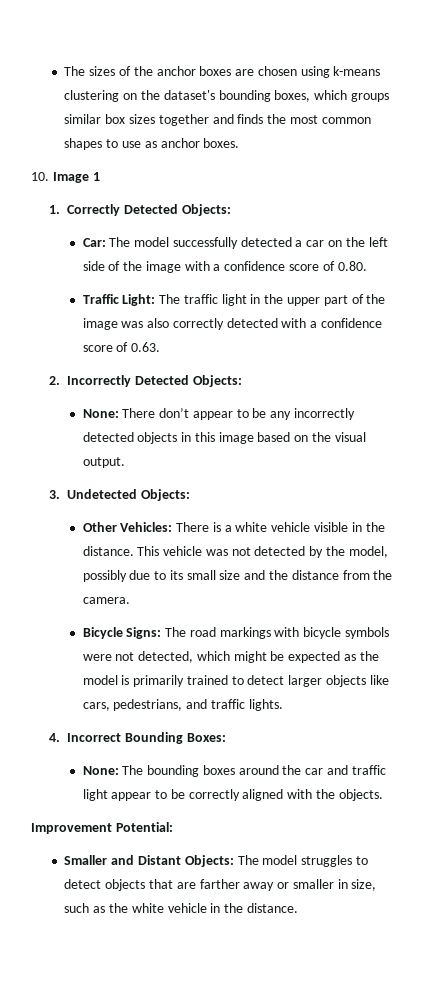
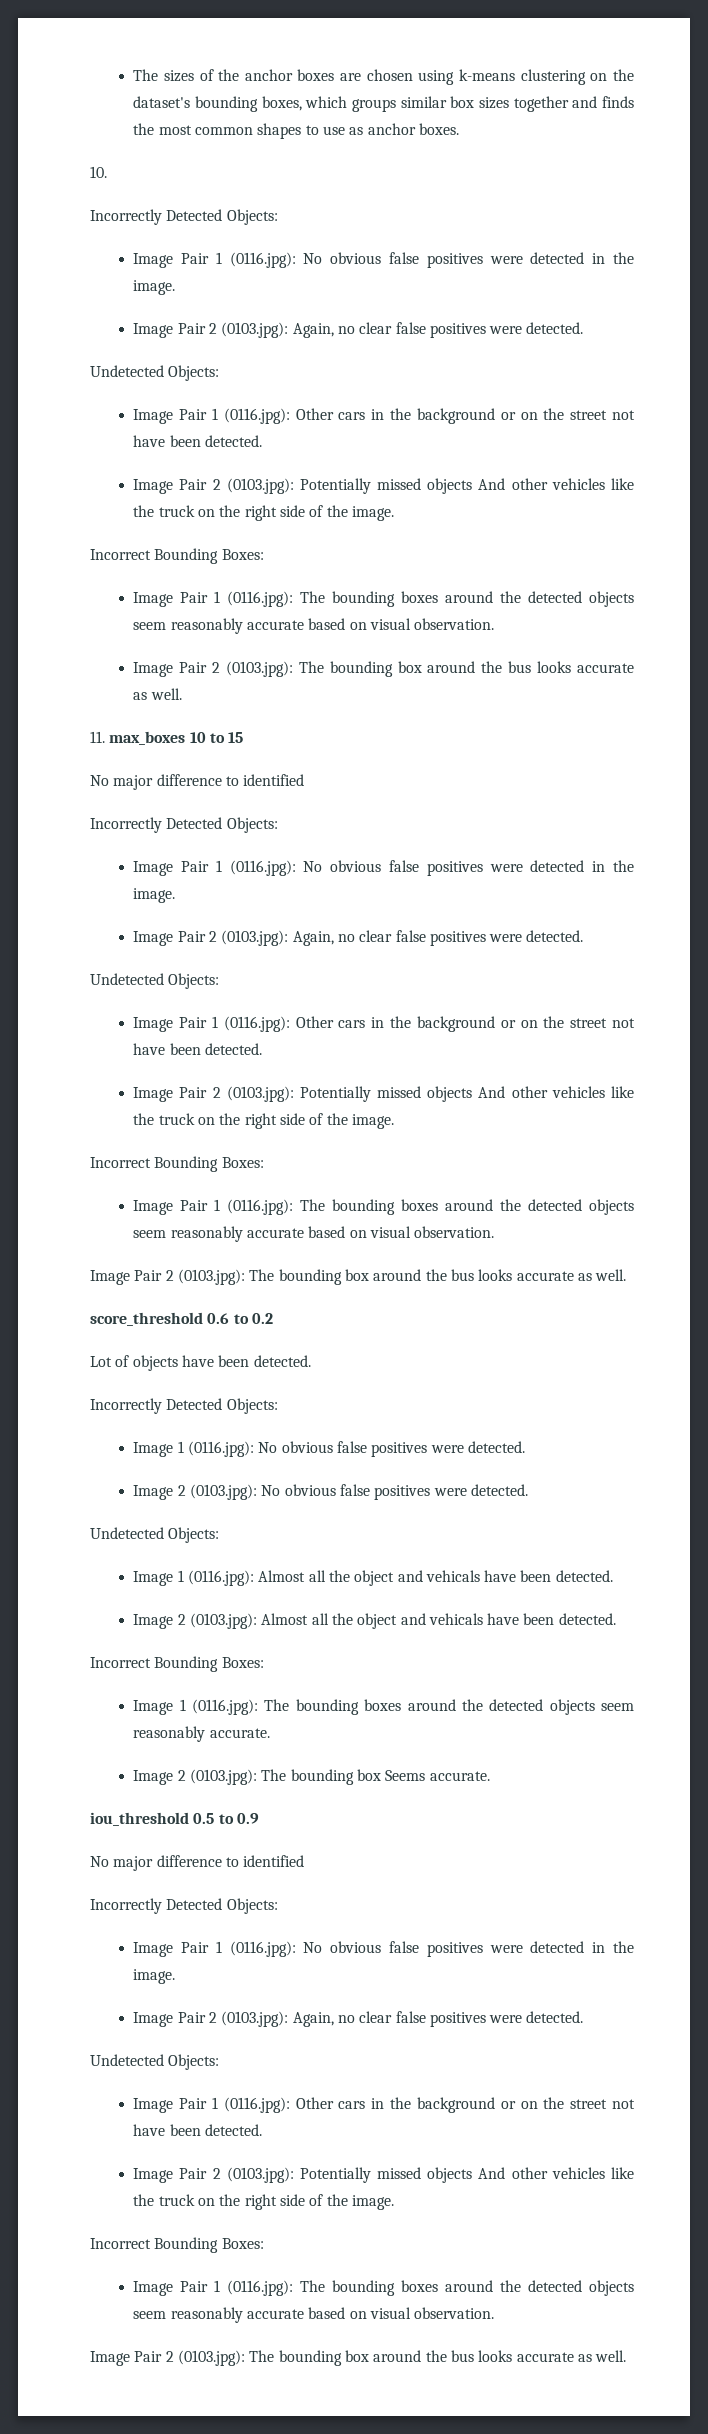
- 10. Image 1
- 1. Correctly Detected Objects:
- Car: The model successfully detected a car on the left side of the image with a confidence score of 0.80.
- Traffic Light: The traffic light in the upper part of the image was also correctly detected with a confidence score of 0.63.
- 2. Incorrectly Detected Objects:
- None: There don’t appear to be any incorrectly detected objects in this image based on the visual output.
- 3. Undetected Objects:
- Other Vehicles: There is a white vehicle visible in the distance. This vehicle was not detected by the model, possibly due to its small size and the distance from the camera.
- Bicycle Signs: The road markings with bicycle symbols were not detected, which might be expected as the model is primarily trained to detect larger objects like cars, pedestrians, and traffic lights.
- 4. Incorrect Bounding Boxes:
- None: The bounding boxes around the car and traffic light appear to be correctly aligned with the objects.
- Improvement Potential:
- Smaller and Distant Objects: The model struggles to detect objects that are farther away or smaller in size, such as the white vehicle in the distance.
+ 10.
+ Incorrectly Detected Objects:
+ Image Pair 1 (0116.jpg): No obvious false positives were detected in the image.
+ Image Pair 2 (0103.jpg): Again, no clear false positives were detected.
+ Undetected Objects:
+ Image Pair 1 (0116.jpg): Other cars in the background or on the street not have been detected.
+ Image Pair 2 (0103.jpg): Potentially missed objects And other vehicles like the truck on the right side of the image.
+ Incorrect Bounding Boxes:
+ Image Pair 1 (0116.jpg): The bounding boxes around the detected objects seem reasonably accurate based on visual observation.
+ Image Pair 2 (0103.jpg): The bounding box around the bus looks accurate as well.
+ 11. max_boxes 10 to 15
+ No major difference to identified
+ Incorrectly Detected Objects:
+ Image Pair 1 (0116.jpg): No obvious false positives were detected in the image.
+ Image Pair 2 (0103.jpg): Again, no clear false positives were detected.
+ Undetected Objects:
+ Image Pair 1 (0116.jpg): Other cars in the background or on the street not have been detected.
+ Image Pair 2 (0103.jpg): Potentially missed objects And other vehicles like the truck on the right side of the image.
+ Incorrect Bounding Boxes:
+ Image Pair 1 (0116.jpg): The bounding boxes around the detected objects seem reasonably accurate based on visual observation.
+ Image Pair 2 (0103.jpg): The bounding box around the bus looks accurate as well.
+ score_threshold 0.6 to 0.2
+ Lot of objects have been detected.
+ Incorrectly Detected Objects:
+ Image 1 (0116.jpg): No obvious false positives were detected.
+ Image 2 (0103.jpg): No obvious false positives were detected.
+ Undetected Objects:
+ Image 1 (0116.jpg): Almost all the object and vehicals have been detected.
+ Image 2 (0103.jpg): Almost all the object and vehicals have been detected.
+ Incorrect Bounding Boxes:
+ Image 1 (0116.jpg): The bounding boxes around the detected objects seem reasonably accurate.
+ Image 2 (0103.jpg): The bounding box Seems accurate.
+ iou_threshold 0.5 to 0.9
+ No major difference to identified
+ Incorrectly Detected Objects:
+ Image Pair 1 (0116.jpg): No obvious false positives were detected in the image.
+ Image Pair 2 (0103.jpg): Again, no clear false positives were detected.
+ Undetected Objects:
+ Image Pair 1 (0116.jpg): Other cars in the background or on the street not have been detected.
+ Image Pair 2 (0103.jpg): Potentially missed objects And other vehicles like the truck on the right side of the image.
+ Incorrect Bounding Boxes:
+ Image Pair 1 (0116.jpg): The bounding boxes around the detected objects seem reasonably accurate based on visual observation.
+ Image Pair 2 (0103.jpg): The bounding box around the bus looks accurate as well.

